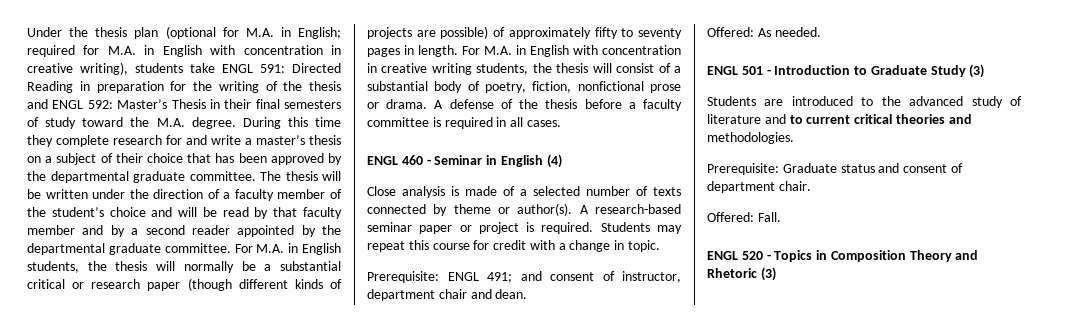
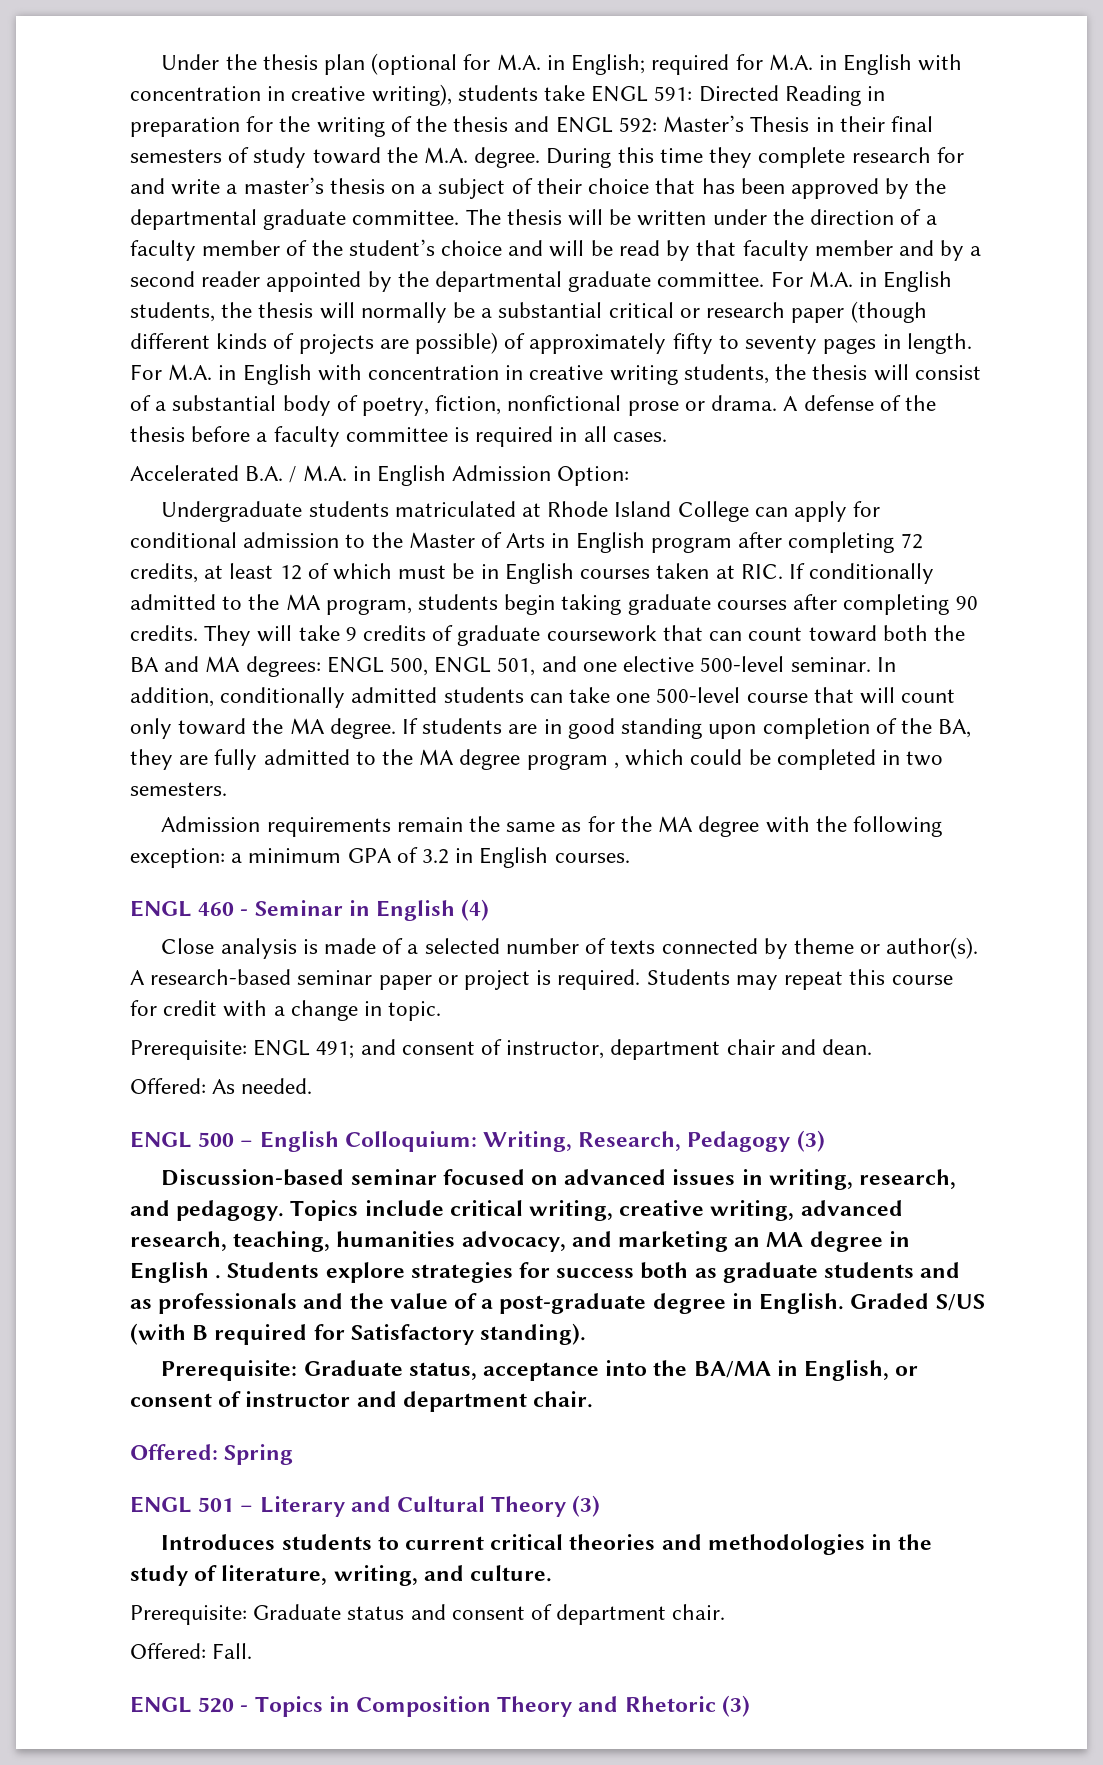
+ Accelerated B.A. / M.A. in English Admission Option:
+ Undergraduate students matriculated at Rhode Island College can apply for conditional admission to the Master of Arts in English program after completing 72 credits, at least 12 of which must be in English courses taken at RIC. If conditionally admitted to the MA program, students begin taking graduate courses after completing 90 credits. They will take 9 credits of graduate coursework that can count toward both the BA and MA degrees: ENGL 500, ENGL 501, and one elective 500-level seminar. In addition, conditionally admitted students can take one 500-level course that will count only toward the MA degree. If students are in good standing upon completion of the BA, they are fully admitted to the MA degree program , which could be completed in two semesters.
+ Admission requirements remain the same as for the MA degree with the following exception: a minimum GPA of 3.2 in English courses.
- ENGL 501 - Introduction to Graduate Study (3)
- Students are introduced to the advanced study of literature and to current critical theories and methodologies.
+ ENGL 500 – English Colloquium: Writing, Research, Pedagogy (3)
+ Discussion-based seminar focused on advanced issues in writing, research, and pedagogy. Topics include critical writing, creative writing, advanced research, teaching, humanities advocacy, and marketing an MA degree in English . Students explore strategies for success both as graduate students and as professionals and the value of a post-graduate degree in English. Graded S/US (with B required for Satisfactory standing).
+ Prerequisite: Graduate status, acceptance into the BA/MA in English, or consent of instructor and department chair.
+ Offered: Spring
+ ENGL 501 – Literary and Cultural Theory (3)
+ Introduces students to current critical theories and methodologies in the study of literature, writing, and culture.

